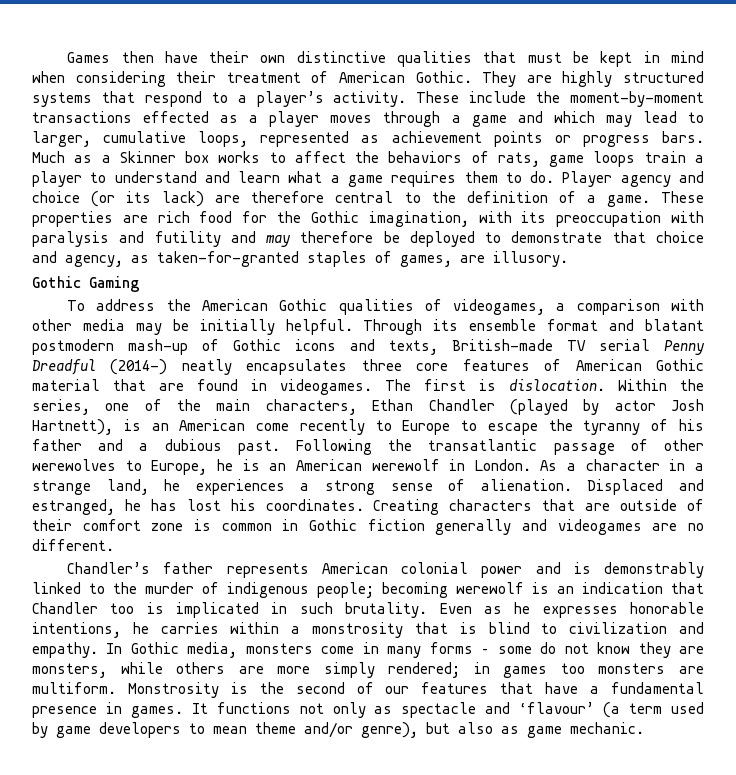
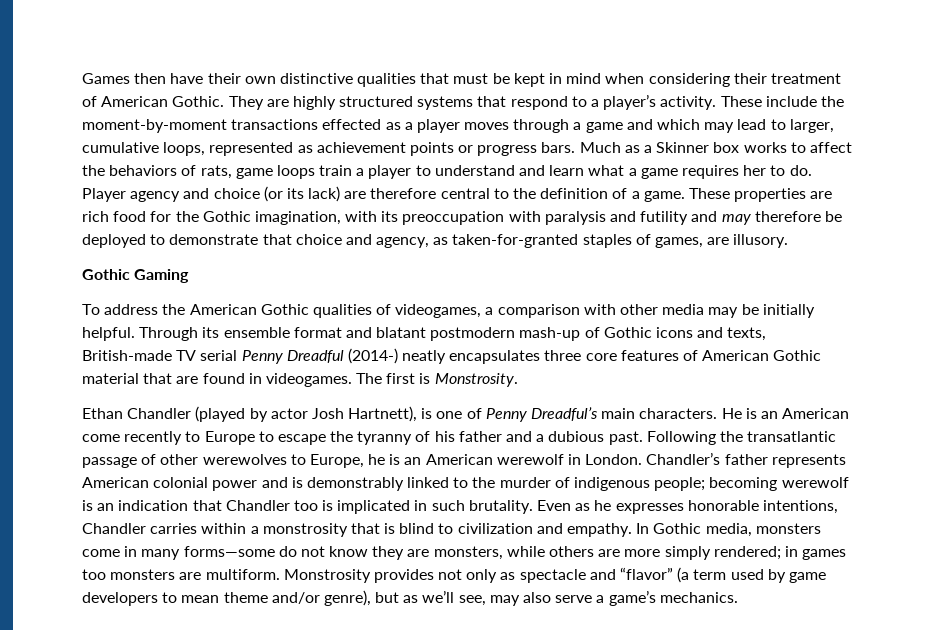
- Much as a Skinner box works to affect the behaviors of rats, game loops train a player to understand and learn what a game requires them to do.
+ Much as a Skinner box works to affect the behaviors of rats, game loops train a player to understand and learn what a game requires her to do.
- The first is dislocation. Within the series, one of the main characters, Ethan Chandler (played by actor Josh Hartnett), is an American come recently to Europe to escape the tyranny of his father and a dubious past.
+ The first is Monstrosity.
+ Ethan Chandler (played by actor Josh Hartnett), is one of Penny Dreadful’s main characters. He is an American come recently to Europe to escape the tyranny of his father and a dubious past.
- Following the transatlantic passage of other werewolves to Europe, he is an American werewolf in London. As a character in a strange land, he experiences a strong sense of alienation. Displaced and estranged, he has lost his coordinates. Creating characters that are outside of their comfort zone is common in Gothic fiction generally and videogames are no different.
- Chandler’s father represents American colonial power and is demonstrably linked to the murder of indigenous people; becoming werewolf is an indication that Chandler too is implicated in such brutality.
+ Following the transatlantic passage of other werewolves to Europe, he is an American werewolf in London. Chandler’s father represents American colonial power and is demonstrably linked to the murder of indigenous people; becoming werewolf is an indication that Chandler too is implicated in such brutality.
- Even as he expresses honorable intentions, he carries within a monstrosity that is blind to civilization and empathy.
+ Even as he expresses honorable intentions, Chandler carries within a monstrosity that is blind to civilization and empathy.
- In Gothic media, monsters come in many forms – some do not know they are monsters, while others are more simply rendered; in games too monsters are multiform.
+ In Gothic media, monsters come in many forms—some do not know they are monsters, while others are more simply rendered; in games too monsters are multiform.
- Monstrosity is the second of our features that have a fundamental presence in games. It functions not only as spectacle and ‘flavour’ (a term used by game developers to mean theme and/or genre), but also as game mechanic.
+ Monstrosity provides not only as spectacle and “flavor” (a term used by game developers to mean theme and/or genre), but as we’ll see, may also serve a game’s mechanics.

